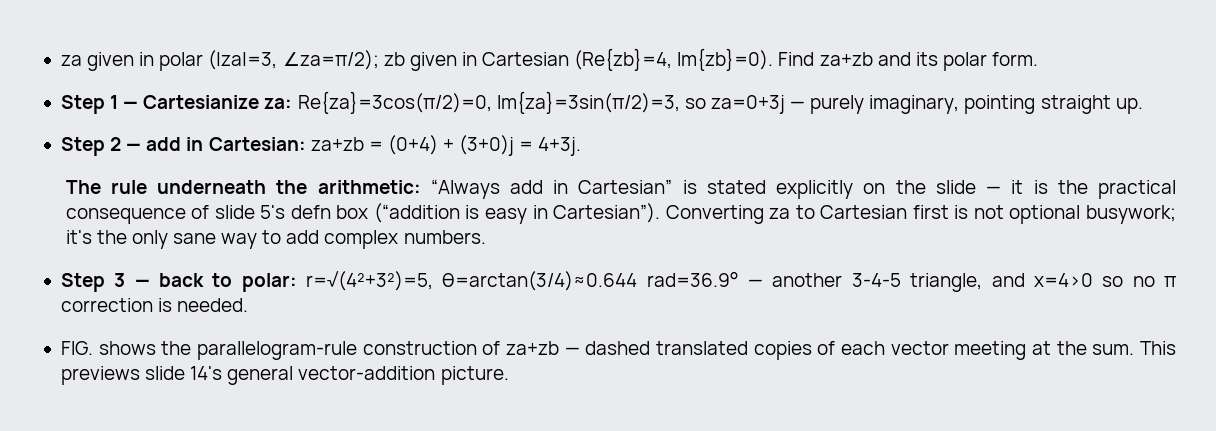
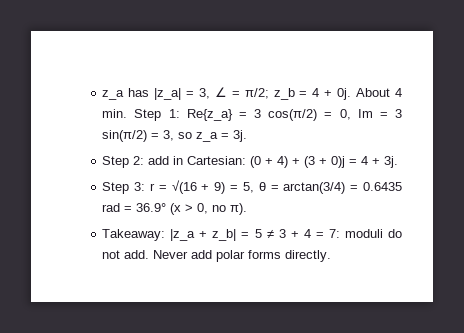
- za given in polar (|za|=3, ∠za=π/2); zb given in Cartesian (Re{zb}=4, Im{zb}=0). Find za+zb and its polar form.
- Step 1 — Cartesianize za: Re{za}=3cos(π/2)=0, Im{za}=3sin(π/2)=3, so za=0+3j — purely imaginary, pointing straight up.
- Step 2 — add in Cartesian: za+zb = (0+4) + (3+0)j = 4+3j.
- The rule underneath the arithmetic: “Always add in Cartesian” is stated explicitly on the slide — it is the practical consequence of slide 5's defn box (“addition is easy in Cartesian”). Converting za to Cartesian first is not optional busywork; it's the only sane way to add complex numbers.
- Step 3 — back to polar: r=√(4²+3²)=5, θ=arctan(3/4)≈0.644 rad=36.9° — another 3-4-5 triangle, and x=4>0 so no π correction is needed.
- FIG. shows the parallelogram-rule construction of za+zb — dashed translated copies of each vector meeting at the sum. This previews slide 14's general vector-addition picture.
+ z_a has |z_a| = 3, ∠ = π/2; z_b = 4 + 0j. About 4 min. Step 1: Re{z_a} = 3 cos(π/2) = 0, Im = 3 sin(π/2) = 3, so z_a = 3j.
+ Step 2: add in Cartesian: (0 + 4) + (3 + 0)j = 4 + 3j.
+ Step 3: r = √(16 + 9) = 5, θ = arctan(3/4) = 0.6435 rad = 36.9° (x > 0, no π).
+ Takeaway: |z_a + z_b| = 5 ≠ 3 + 4 = 7: moduli do not add. Never add polar forms directly.

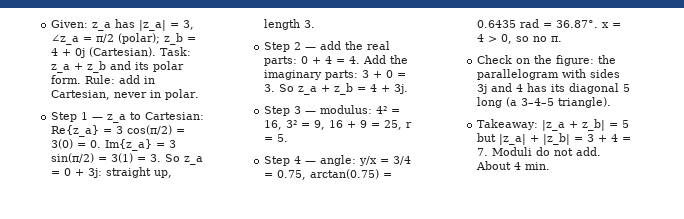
- z_a has |z_a| = 3, ∠ = π/2; z_b = 4 + 0j. About 4 min. Step 1: Re{z_a} = 3 cos(π/2) = 0, Im = 3 sin(π/2) = 3, so z_a = 3j.
- Step 2: add in Cartesian: (0 + 4) + (3 + 0)j = 4 + 3j.
+ Given: z_a has |z_a| = 3, ∠z_a = π/2 (polar); z_b = 4 + 0j (Cartesian). Task: z_a + z_b and its polar form. Rule: add in Cartesian, never in polar.
+ Step 1 — z_a to Cartesian: Re{z_a} = 3 cos(π/2) = 3(0) = 0. Im{z_a} = 3 sin(π/2) = 3(1) = 3. So z_a = 0 + 3j: straight up, length 3.
+ Step 2 — add the real parts: 0 + 4 = 4. Add the imaginary parts: 3 + 0 = 3. So z_a + z_b = 4 + 3j.
- Step 3: r = √(16 + 9) = 5, θ = arctan(3/4) = 0.6435 rad = 36.9° (x > 0, no π).
+ Step 3 — modulus: 4² = 16, 3² = 9, 16 + 9 = 25, r = 5.
+ Step 4 — angle: y/x = 3/4 = 0.75, arctan(0.75) = 0.6435 rad = 36.87°. x = 4 > 0, so no π.
+ Check on the figure: the parallelogram with sides 3j and 4 has its diagonal 5 long (a 3–4–5 triangle).
- Takeaway: |z_a + z_b| = 5 ≠ 3 + 4 = 7: moduli do not add.
+ Takeaway: |z_a + z_b| = 5 but |z_a| + |z_b| = 3 + 4 = 7. Moduli do not add.
- Never add polar forms directly.
+ About 4 min.

